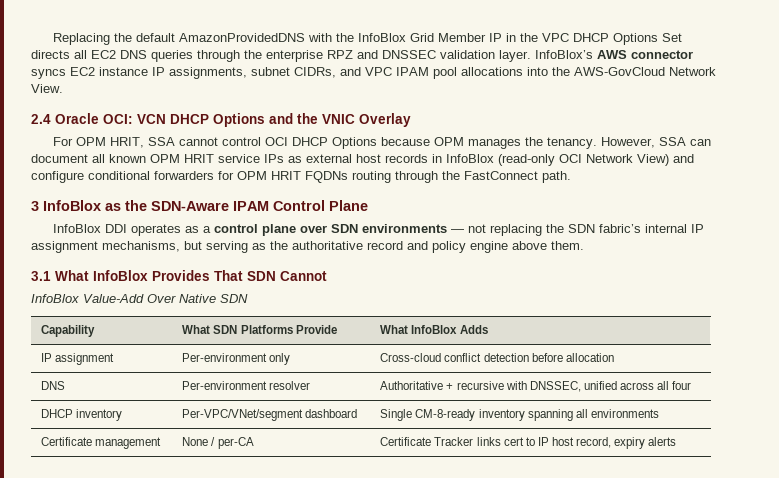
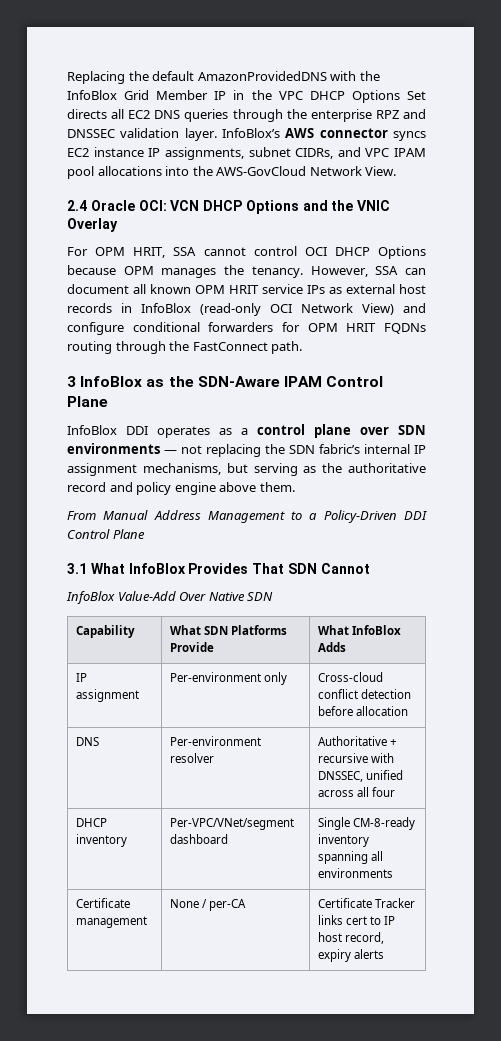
+ From Manual Address Management to a Policy-Driven DDI Control Plane

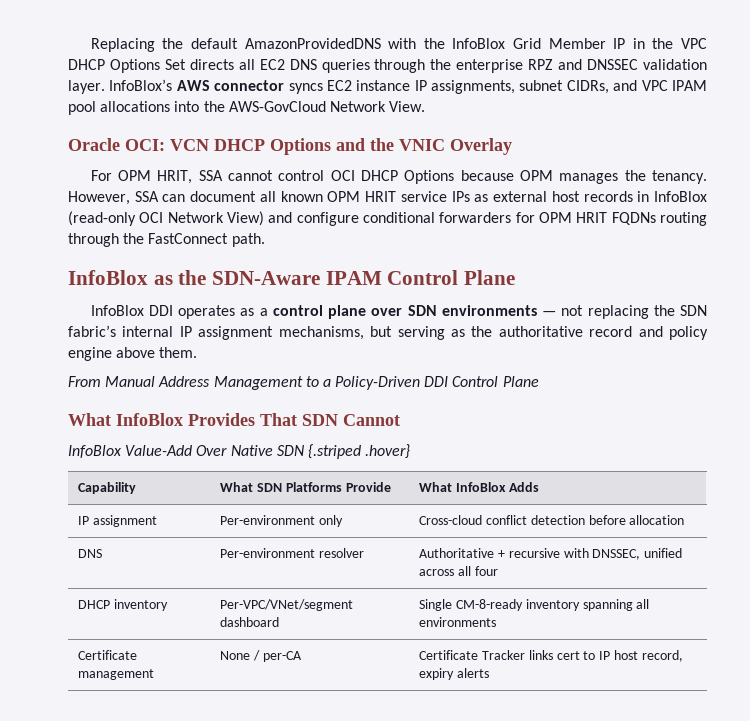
- 2.4 Oracle OCI: VCN DHCP Options and the VNIC Overlay
+ Oracle OCI: VCN DHCP Options and the VNIC Overlay
- 3 InfoBlox as the SDN-Aware IPAM Control Plane
+ InfoBlox as the SDN-Aware IPAM Control Plane
- 3.1 What InfoBlox Provides That SDN Cannot
+ What InfoBlox Provides That SDN Cannot
- InfoBlox Value-Add Over Native SDN
+ InfoBlox Value-Add Over Native SDN {.striped .hover}

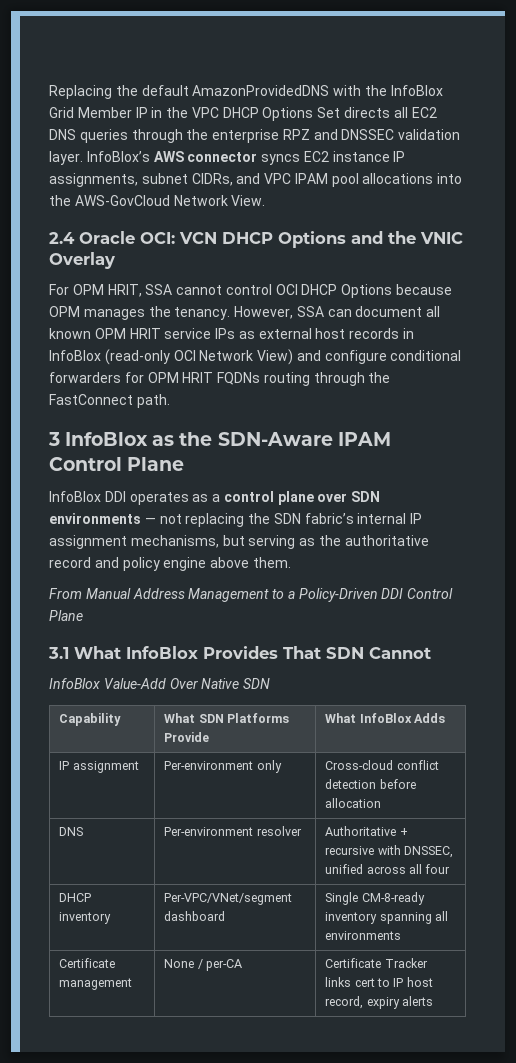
- Oracle OCI: VCN DHCP Options and the VNIC Overlay
+ 2.4 Oracle OCI: VCN DHCP Options and the VNIC Overlay
- InfoBlox as the SDN-Aware IPAM Control Plane
+ 3 InfoBlox as the SDN-Aware IPAM Control Plane
- What InfoBlox Provides That SDN Cannot
+ 3.1 What InfoBlox Provides That SDN Cannot
- InfoBlox Value-Add Over Native SDN {.striped .hover}
+ InfoBlox Value-Add Over Native SDN

